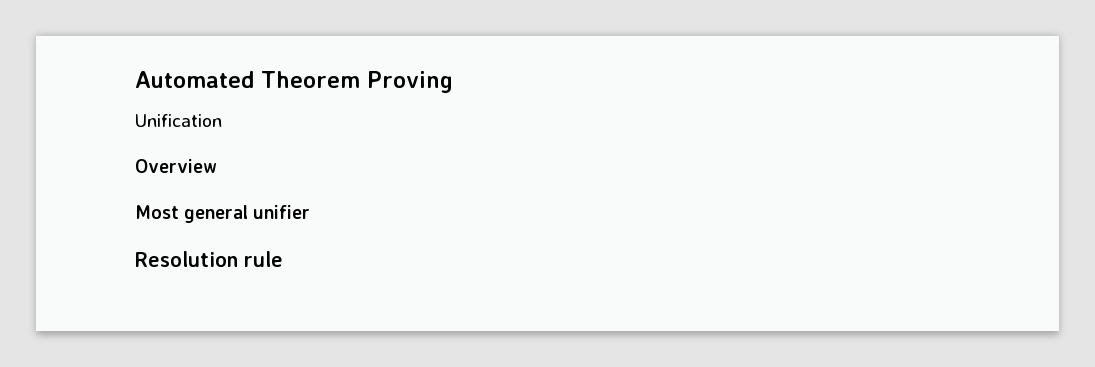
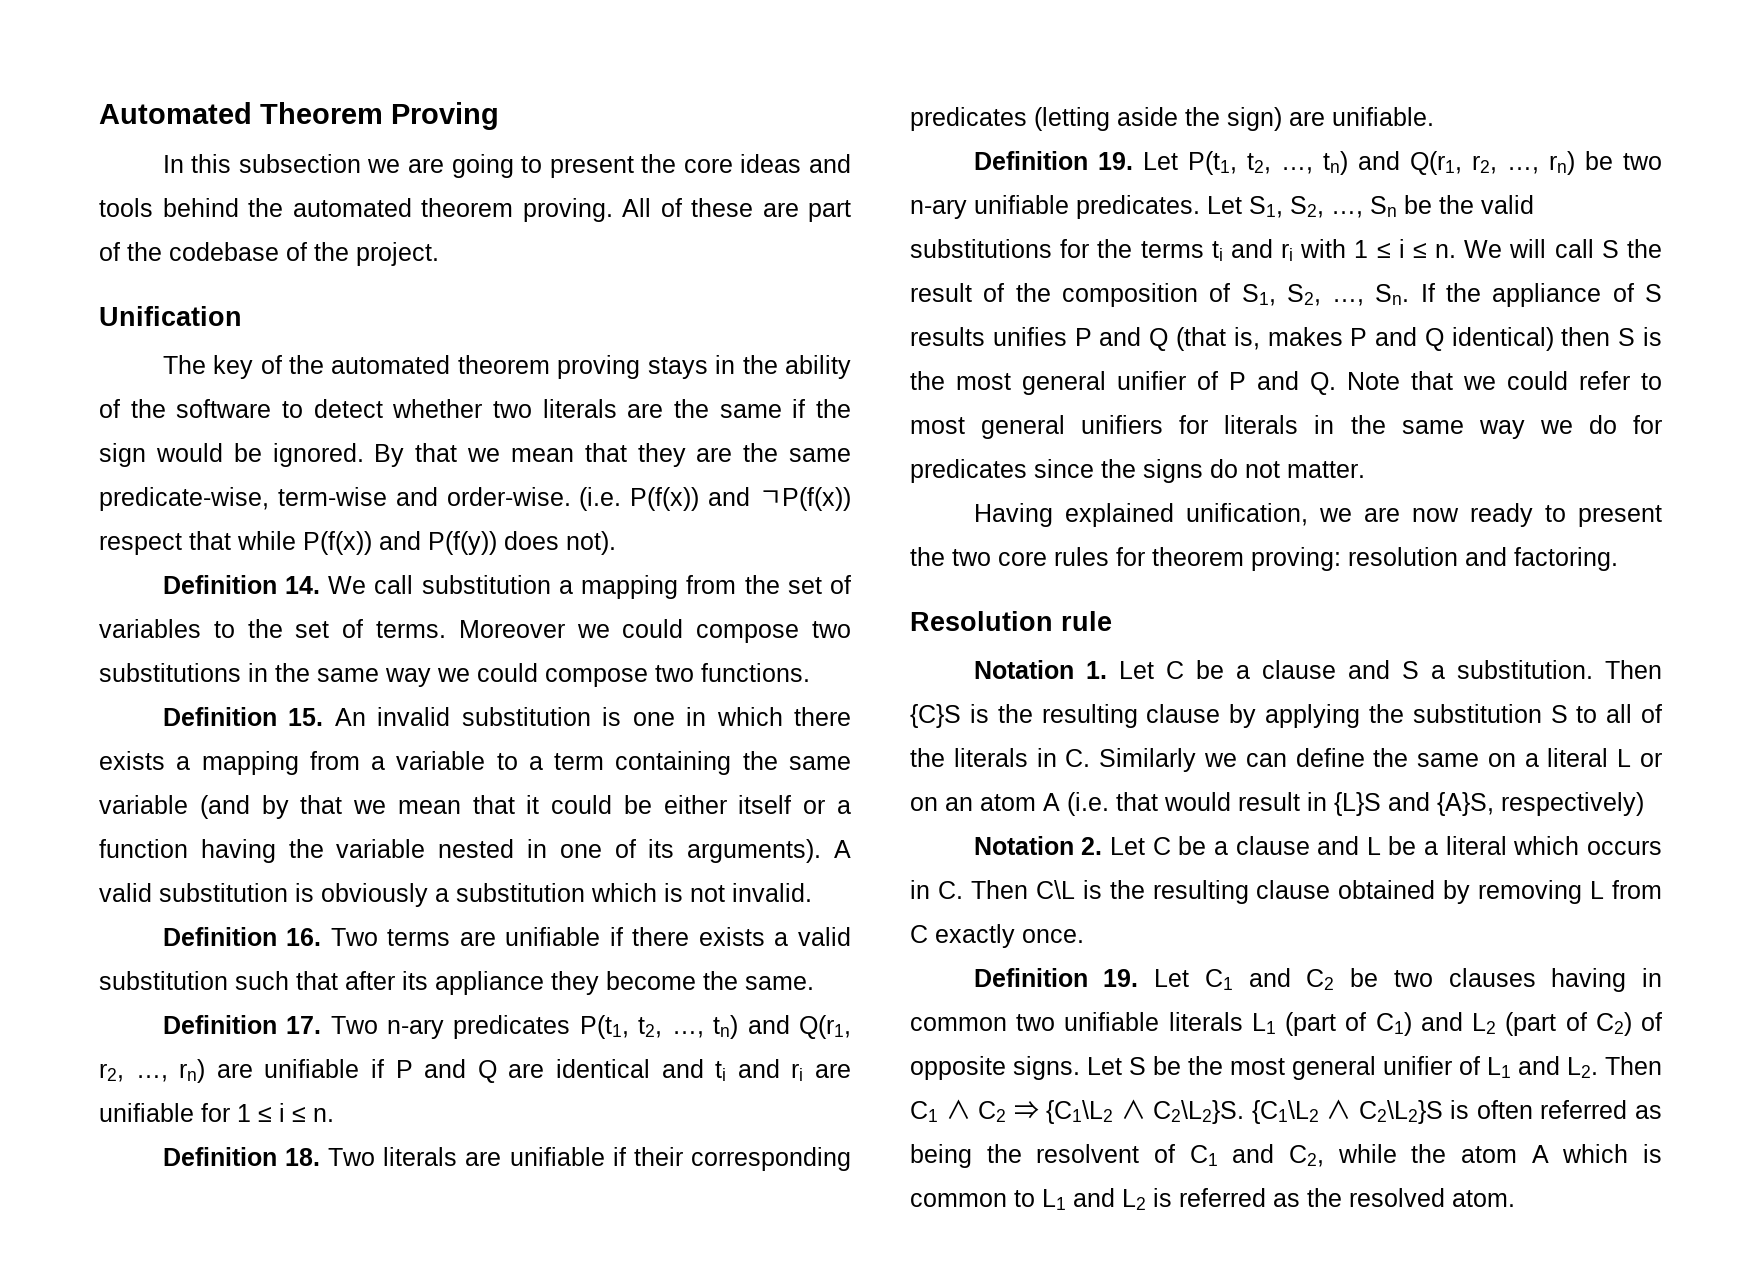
+ In this subsection we are going to present the core ideas and tools behind the automated theorem proving. All of these are part of the codebase of the project.
  Unification
- Overview
- Most general unifier
+ The key of the automated theorem proving stays in the ability of the software to detect whether two literals are the same if the sign would be ignored. By that we mean that they are the same predicate-wise, term-wise and order-wise. (i.e. P(f(x)) and ㄱP(f(x)) respect that while P(f(x)) and P(f(y)) does not).
+ Definition 14. We call substitution a mapping from the set of variables to the set of terms. Moreover we could compose two substitutions in the same way we could compose two functions.
+ Definition 15. An invalid substitution is one in which there exists a mapping from a variable to a term containing the same variable (and by that we mean that it could be either itself or a function having the variable nested in one of its arguments). A valid substitution is obviously a substitution which is not invalid.
+ Definition 16. Two terms are unifiable if there exists a valid substitution such that after its appliance they become the same.
+ Definition 17. Two n-ary predicates P(t1, t2, …, tn) and Q(r1, r2, …, rn) are unifiable if P and Q are identical and ti and ri are unifiable for 1 ≤ i ≤ n.
+ Definition 18. Two literals are unifiable if their corresponding predicates (letting aside the sign) are unifiable.
+ Definition 19. Let P(t1, t2, …, tn) and Q(r1, r2, …, rn) be two n-ary unifiable predicates. Let S1, S2, …, Sn be the valid substitutions for the terms ti and ri with 1 ≤ i ≤ n. We will call S the result of the composition of S1, S2, …, Sn. If the appliance of S results unifies P and Q (that is, makes P and Q identical) then S is the most general unifier of P and Q. Note that we could refer to most general unifiers for literals in the same way we do for predicates since the signs do not matter.
+ Having explained unification, we are now ready to present the two core rules for theorem proving: resolution and factoring.
  Resolution rule
+ Notation 1. Let C be a clause and S a substitution. Then {C}S is the resulting clause by applying the substitution S to all of the literals in C. Similarly we can define the same on a literal L or on an atom A (i.e. that would result in {L}S and {A}S, respectively)
+ Notation 2. Let C be a clause and L be a literal which occurs in C. Then C\L is the resulting clause obtained by removing L from C exactly once.
+ Definition 19. Let C1 and C2 be two clauses having in common two unifiable literals L1 (part of C1) and L2 (part of C2) of opposite signs. Let S be the most general unifier of L1 and L2. Then C1 ∧ C2 ⇒ {C1\L2 ∧ C2\L2}S. {C1\L2 ∧ C2\L2}S is often referred as being the resolvent of C1 and C2, while the atom A which is common to L1 and L2 is referred as the resolved atom.

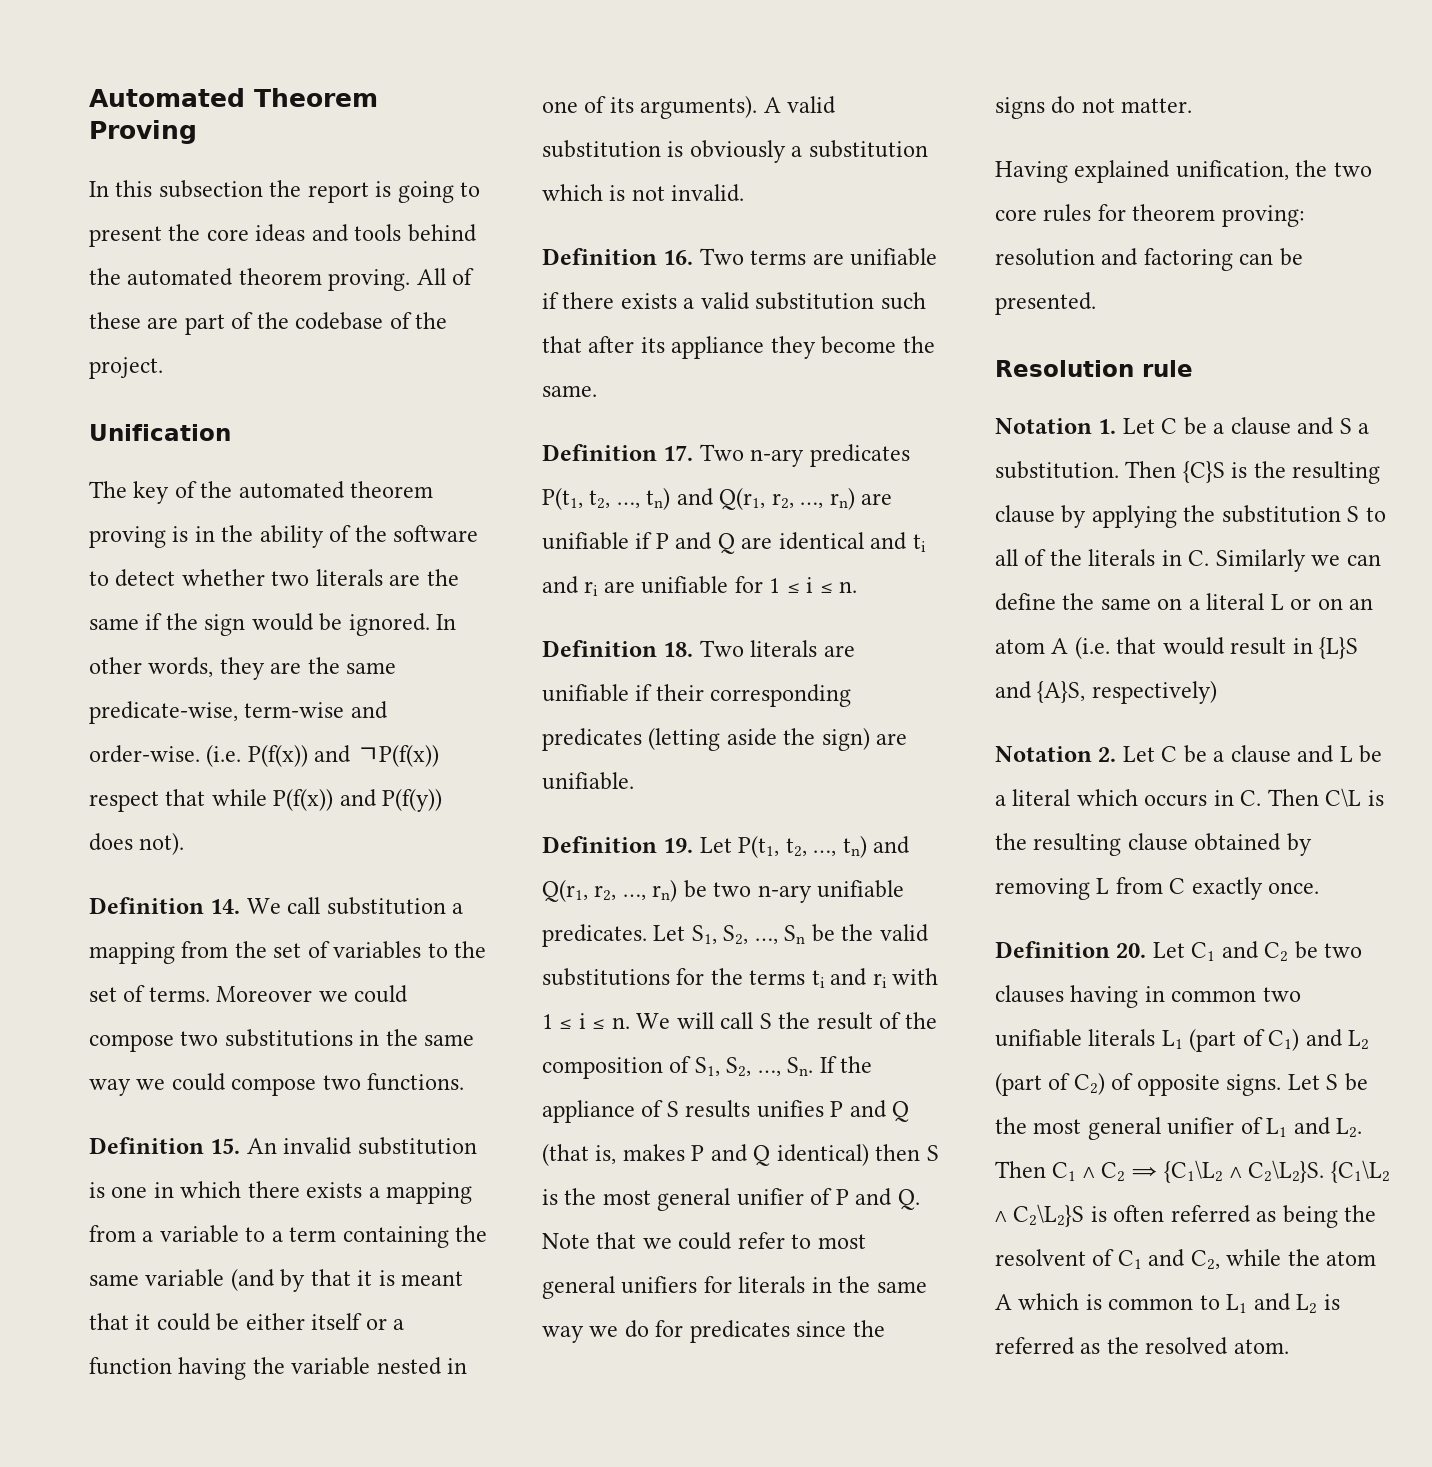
- In this subsection we are going to present the core ideas and tools behind the automated theorem proving.
+ In this subsection the report is going to present the core ideas and tools behind the automated theorem proving.
- The key of the automated theorem proving stays in the ability of the software to detect whether two literals are the same if the sign would be ignored.
+ The key of the automated theorem proving is in the ability of the software to detect whether two literals are the same if the sign would be ignored.
- By that we mean that they are the same predicate-wise, term-wise and order-wise.
+ In other words, they are the same predicate-wise, term-wise and order-wise.
- Definition 15. An invalid substitution is one in which there exists a mapping from a variable to a term containing the same variable (and by that we mean that it could be either itself or a function having the variable nested in one of its arguments).
+ Definition 15. An invalid substitution is one in which there exists a mapping from a variable to a term containing the same variable (and by that it is meant that it could be either itself or a function having the variable nested in one of its arguments).
- Having explained unification, we are now ready to present the two core rules for theorem proving: resolution and factoring.
+ Having explained unification, the two core rules for theorem proving: resolution and factoring can be presented.
- Definition 19. Let C1 and C2 be two clauses having in common two unifiable literals L1 (part of C1) and L2 (part of C2) of opposite signs.
+ Definition 20. Let C1 and C2 be two clauses having in common two unifiable literals L1 (part of C1) and L2 (part of C2) of opposite signs.

